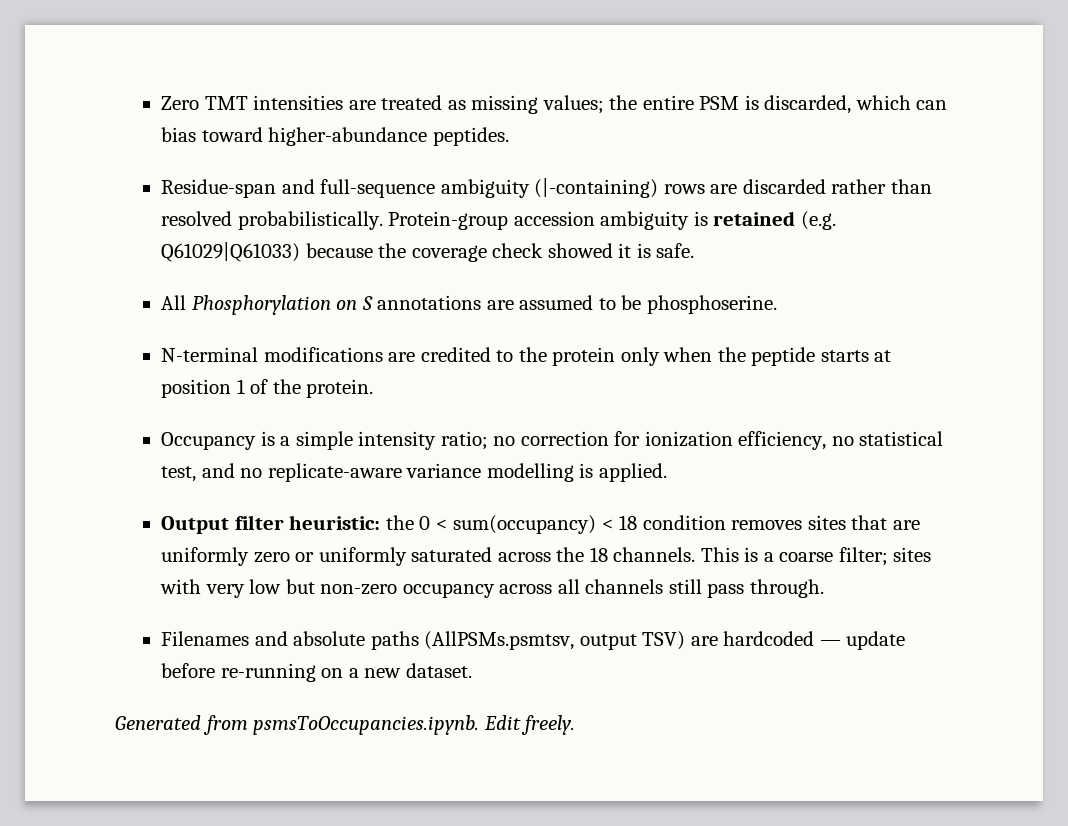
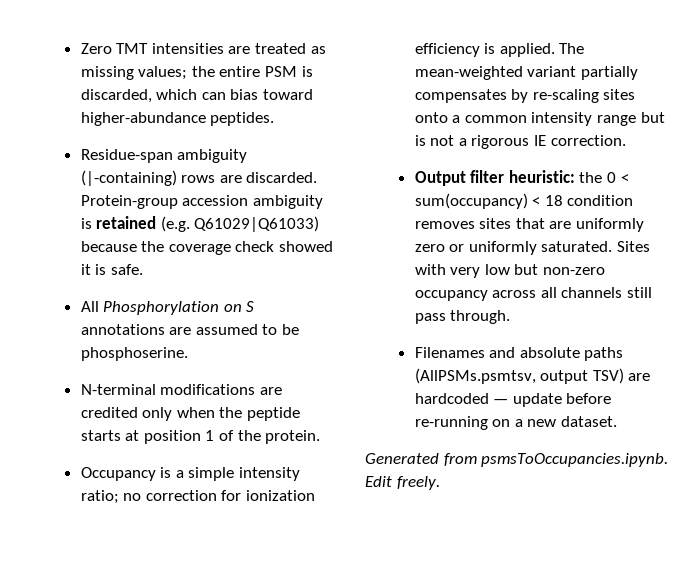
- Residue-span and full-sequence ambiguity (|-containing) rows are discarded rather than resolved probabilistically.
+ Residue-span ambiguity (|-containing) rows are discarded.
- N-terminal modifications are credited to the protein only when the peptide starts at position 1 of the protein.
+ N-terminal modifications are credited only when the peptide starts at position 1 of the protein.
- Occupancy is a simple intensity ratio; no correction for ionization efficiency, no statistical test, and no replicate-aware variance modelling is applied.
+ Occupancy is a simple intensity ratio; no correction for ionization efficiency is applied. The mean-weighted variant partially compensates by re-scaling sites onto a common intensity range but is not a rigorous IE correction.
- Output filter heuristic: the 0 < sum(occupancy) < 18 condition removes sites that are uniformly zero or uniformly saturated across the 18 channels. This is a coarse filter; sites with very low but non-zero occupancy across all channels still pass through.
+ Output filter heuristic: the 0 < sum(occupancy) < 18 condition removes sites that are uniformly zero or uniformly saturated. Sites with very low but non-zero occupancy across all channels still pass through.

